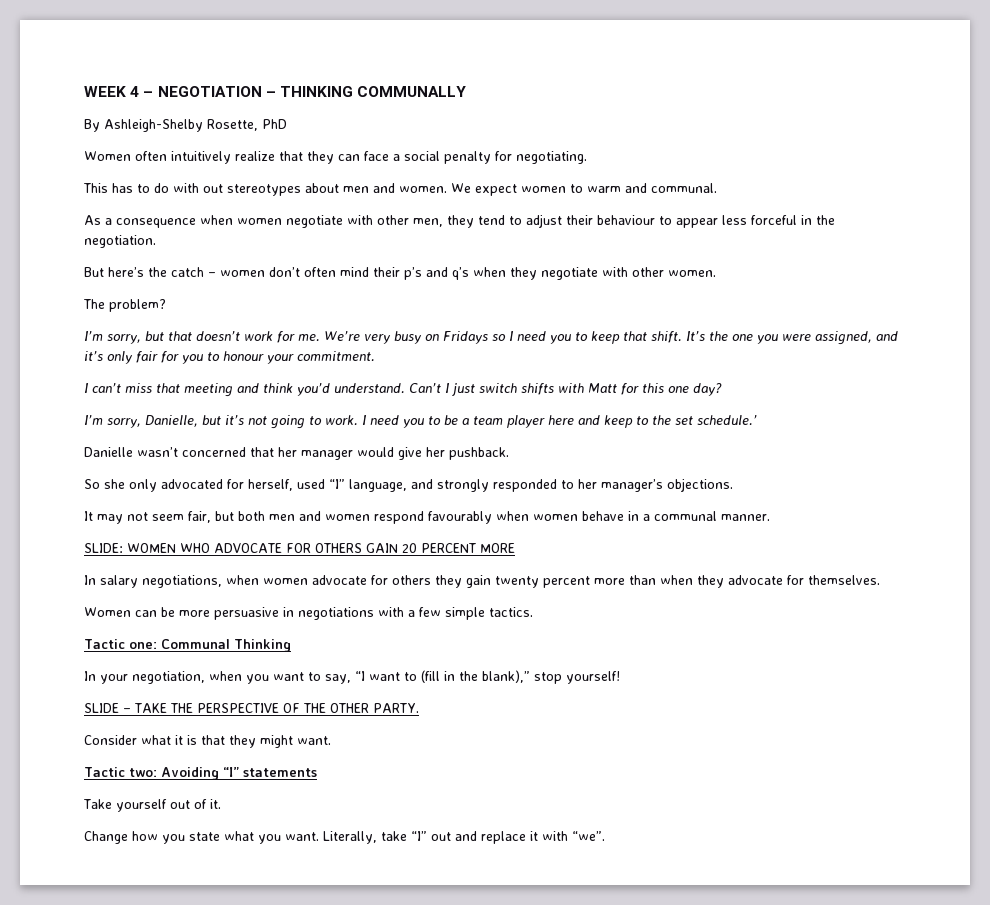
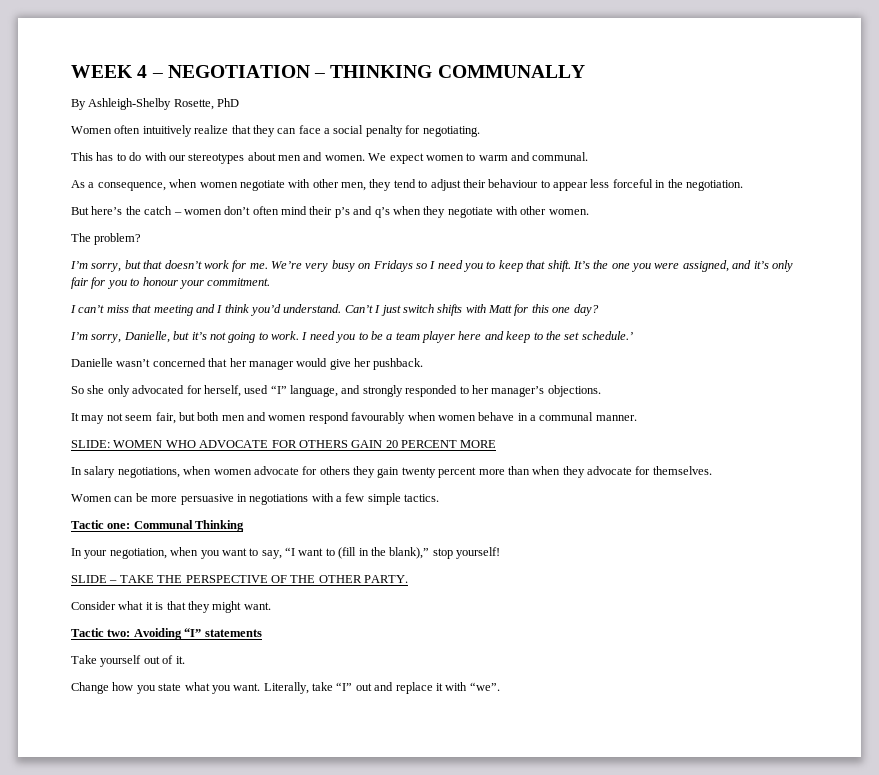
- This has to do with out stereotypes about men and women.
+ This has to do with our stereotypes about men and women.
- As a consequence when women negotiate with other men, they tend to adjust their behaviour to appear less forceful in the negotiation.
+ As a consequence, when women negotiate with other men, they tend to adjust their behaviour to appear less forceful in the negotiation.
- I can’t miss that meeting and think you’d understand.
+ I can’t miss that meeting and I think you’d understand.

